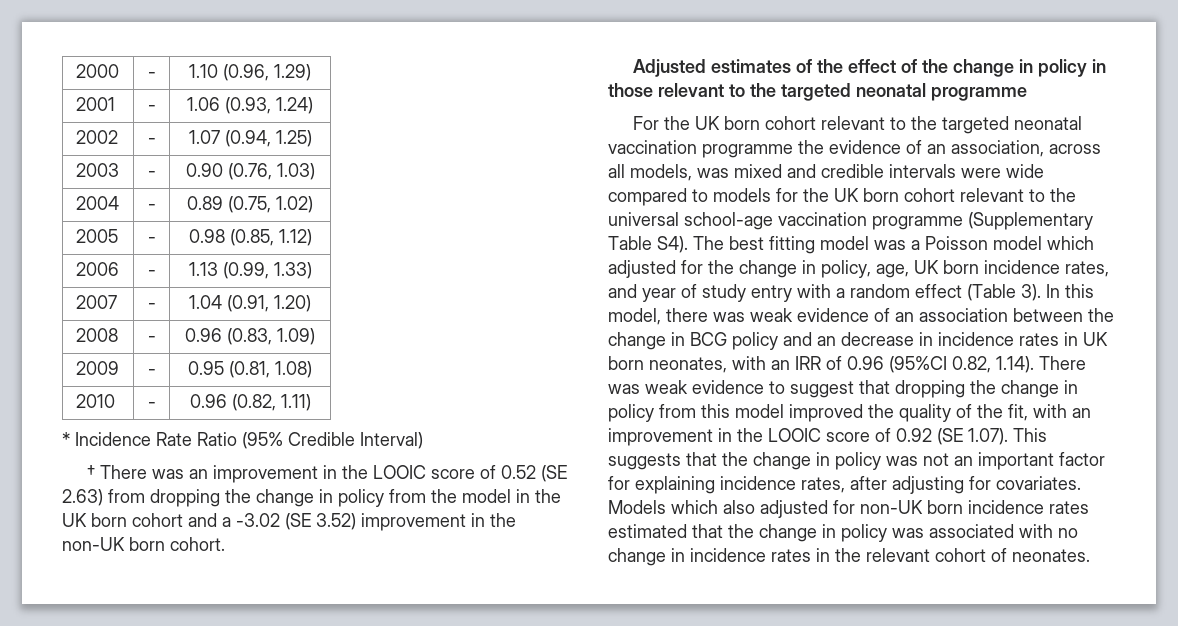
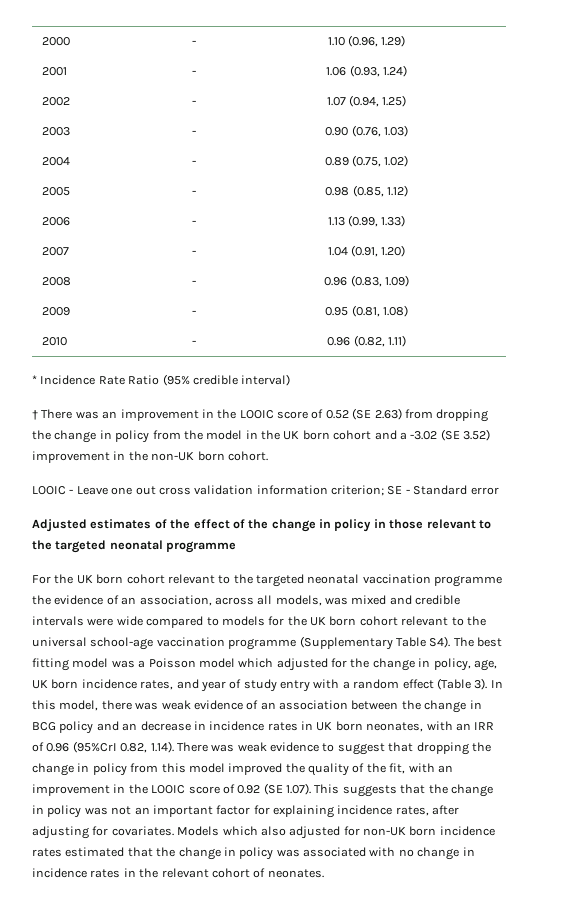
- * Incidence Rate Ratio (95% Credible Interval)
+ * Incidence Rate Ratio (95% credible interval)
+ LOOIC - Leave one out cross validation information criterion; SE - Standard error
- In this model, there was weak evidence of an association between the change in BCG policy and an decrease in incidence rates in UK born neonates, with an IRR of 0.96 (95%CI 0.82, 1.14). There was weak evidence to suggest that dropping the change in policy from this model improved the quality of the fit, with an improvement in the LOOIC score of 0.92 (SE 1.07). This suggests that the change in policy was not an important factor for explaining incidence rates, after adjusting for covariates.
+ In this model, there was weak evidence of an association between the change in BCG policy and an decrease in incidence rates in UK born neonates, with an IRR of 0.96 (95%CrI 0.82, 1.14). There was weak evidence to suggest that dropping the change in policy from this model improved the quality of the fit, with an improvement in the LOOIC score of 0.92 (SE 1.07). This suggests that the change in policy was not an important factor for explaining incidence rates, after adjusting for covariates.

